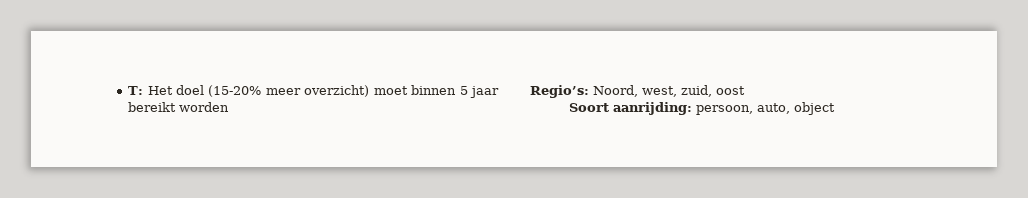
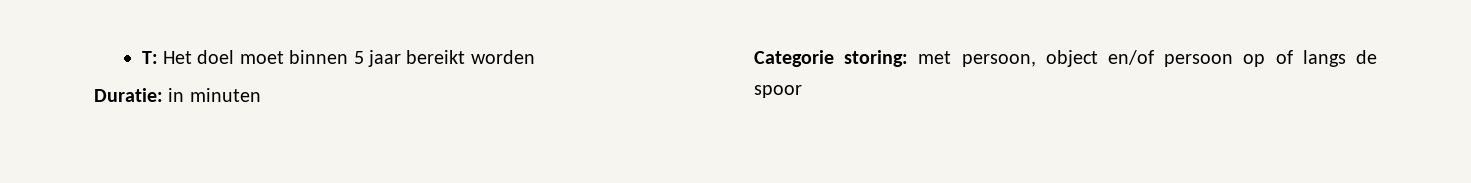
- T: Het doel (15-20% meer overzicht) moet binnen 5 jaar bereikt worden
+ T: Het doel moet binnen 5 jaar bereikt worden
- Regio’s: Noord, west, zuid, oost
- Soort aanrijding: persoon, auto, object
+ Duratie: in minuten
+ Categorie storing: met persoon, object en/of persoon op of langs de spoor

